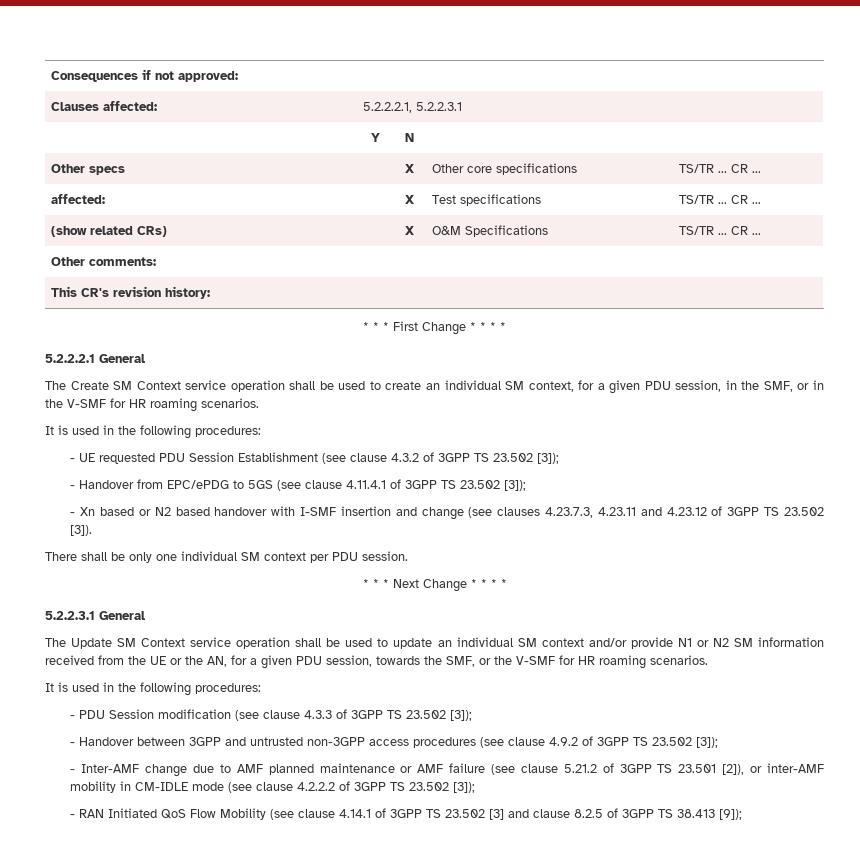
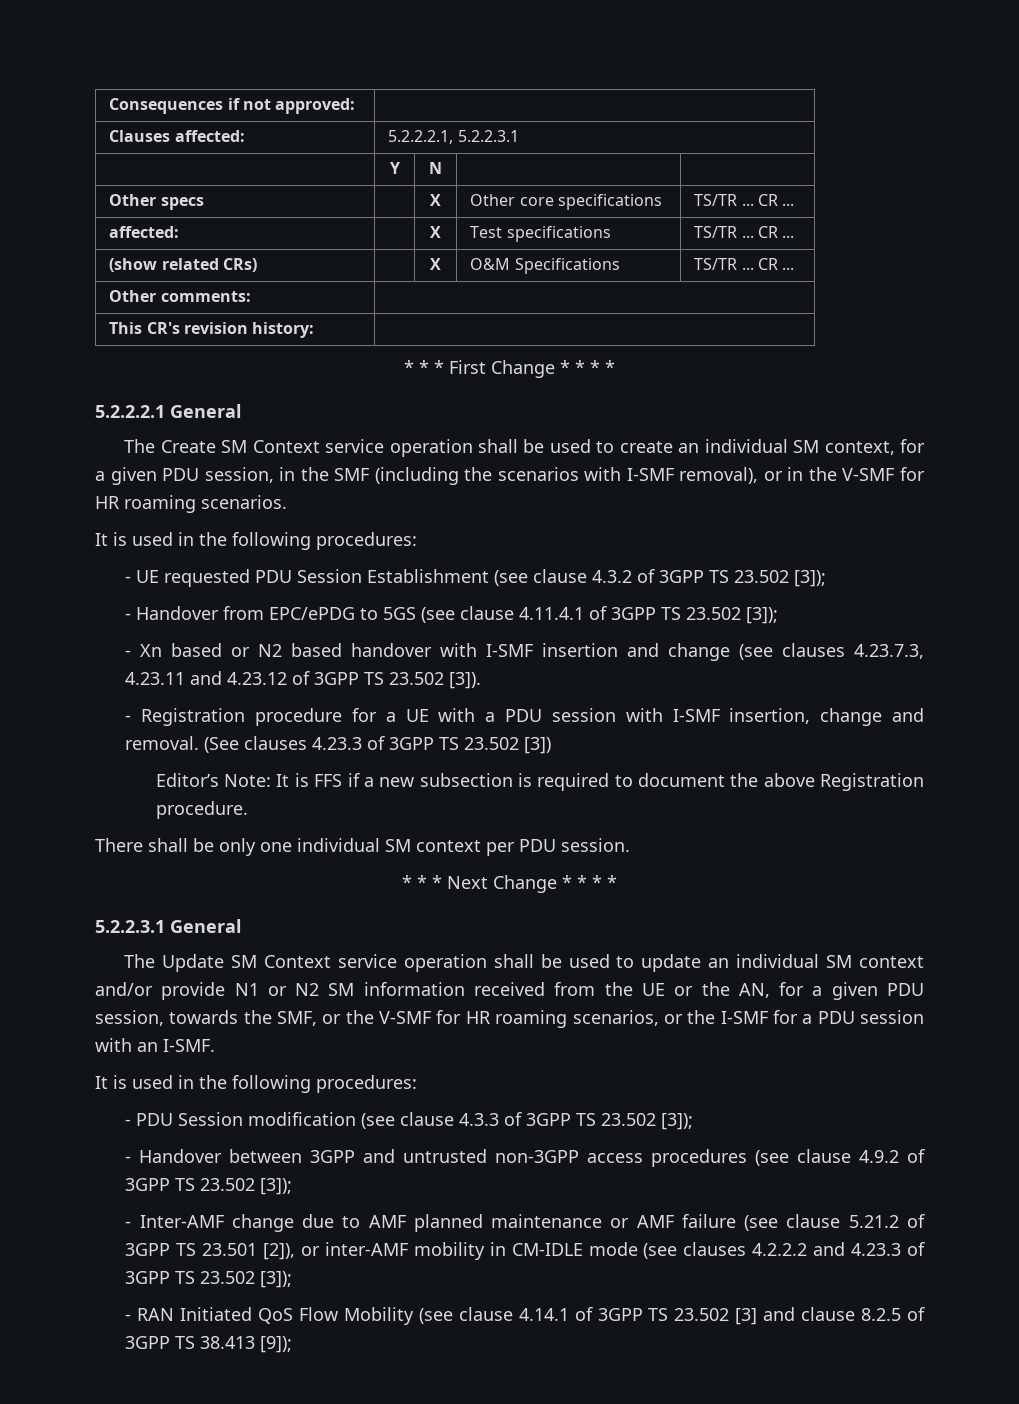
- The Create SM Context service operation shall be used to create an individual SM context, for a given PDU session, in the SMF, or in the V-SMF for HR roaming scenarios.
+ The Create SM Context service operation shall be used to create an individual SM context, for a given PDU session, in the SMF (including the scenarios with I-SMF removal), or in the V-SMF for HR roaming scenarios.
+ - Registration procedure for a UE with a PDU session with I-SMF insertion, change and removal. (See clauses 4.23.3 of 3GPP TS 23.502 [3])
+ Editor’s Note: It is FFS if a new subsection is required to document the above Registration procedure.
- The Update SM Context service operation shall be used to update an individual SM context and/or provide N1 or N2 SM information received from the UE or the AN, for a given PDU session, towards the SMF, or the V-SMF for HR roaming scenarios.
+ The Update SM Context service operation shall be used to update an individual SM context and/or provide N1 or N2 SM information received from the UE or the AN, for a given PDU session, towards the SMF, or the V-SMF for HR roaming scenarios, or the I-SMF for a PDU session with an I-SMF.
- - Inter-AMF change due to AMF planned maintenance or AMF failure (see clause 5.21.2 of 3GPP TS 23.501 [2]), or inter-AMF mobility in CM-IDLE mode (see clause 4.2.2.2 of 3GPP TS 23.502 [3]);
+ - Inter-AMF change due to AMF planned maintenance or AMF failure (see clause 5.21.2 of 3GPP TS 23.501 [2]), or inter-AMF mobility in CM-IDLE mode (see clauses 4.2.2.2 and 4.23.3 of 3GPP TS 23.502 [3]);

